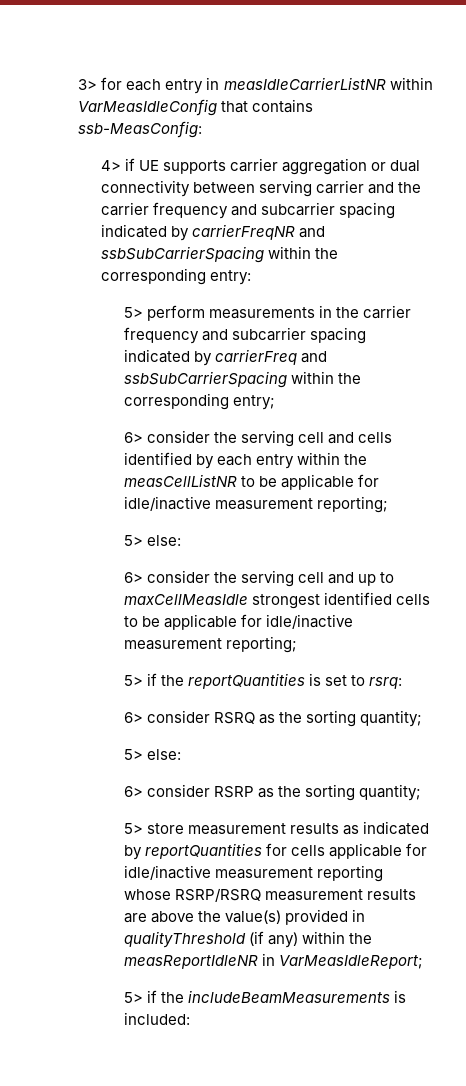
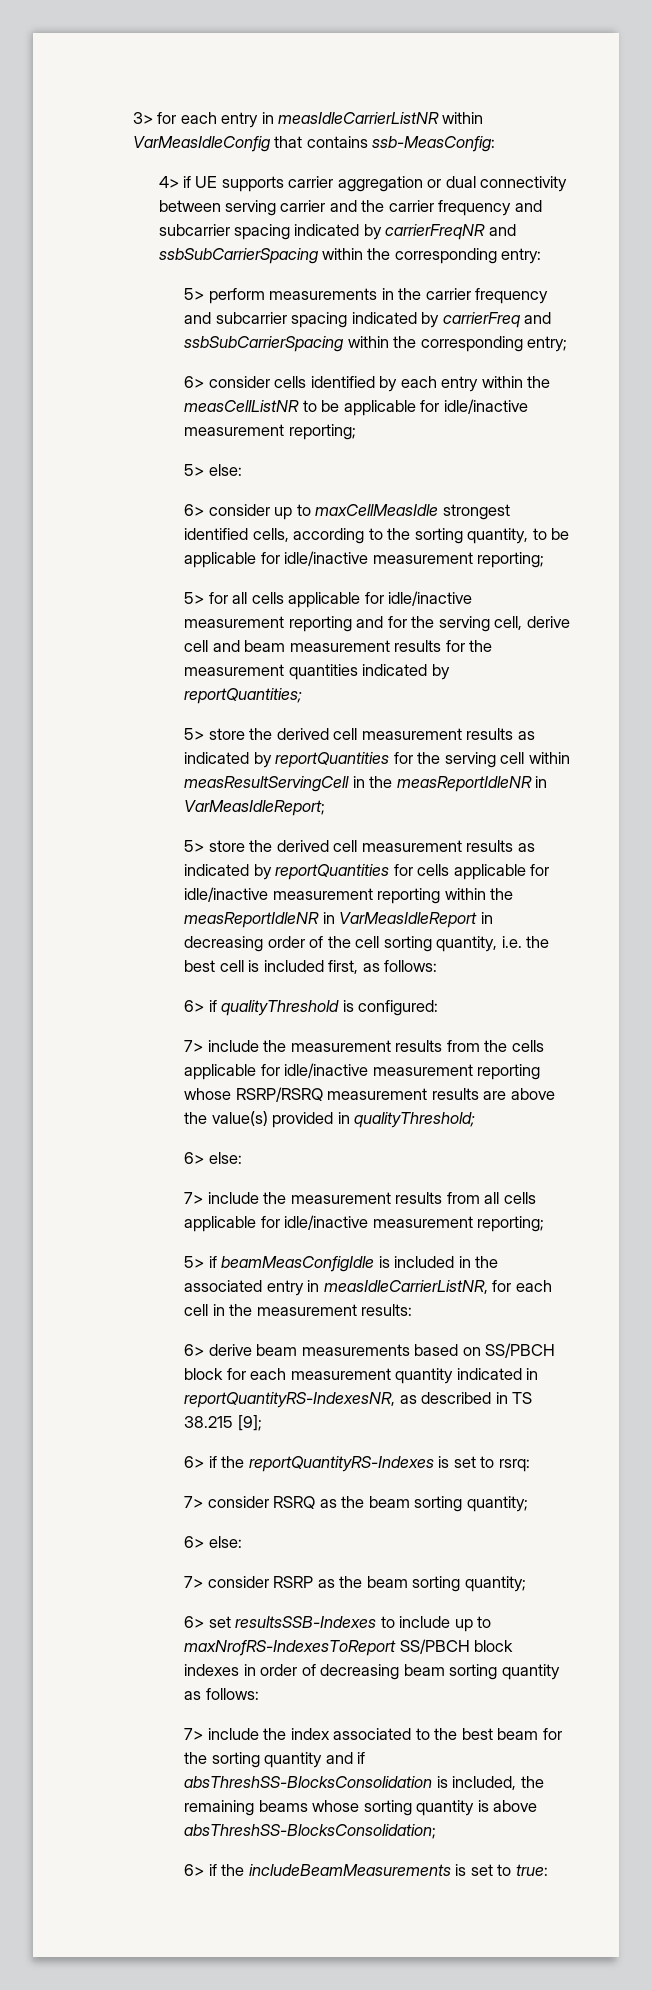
- 6> consider the serving cell and cells identified by each entry within the measCellListNR to be applicable for idle/inactive measurement reporting;
+ 6> consider cells identified by each entry within the measCellListNR to be applicable for idle/inactive measurement reporting;
- 6> consider the serving cell and up to maxCellMeasIdle strongest identified cells to be applicable for idle/inactive measurement reporting;
- 5> if the reportQuantities is set to rsrq:
- 6> consider RSRQ as the sorting quantity;
- 5> else:
- 6> consider RSRP as the sorting quantity;
- 5> store measurement results as indicated by reportQuantities for cells applicable for idle/inactive measurement reporting whose RSRP/RSRQ measurement results are above the value(s) provided in qualityThreshold (if any) within the measReportIdleNR in VarMeasIdleReport;
- 5> if the includeBeamMeasurements is included:
+ 6> consider up to maxCellMeasIdle strongest identified cells, according to the sorting quantity, to be applicable for idle/inactive measurement reporting;
+ 5> for all cells applicable for idle/inactive measurement reporting and for the serving cell, derive cell and beam measurement results for the measurement quantities indicated by reportQuantities;
+ 5> store the derived cell measurement results as indicated by reportQuantities for the serving cell within measResultServingCell in the measReportIdleNR in VarMeasIdleReport;
+ 5> store the derived cell measurement results as indicated by reportQuantities for cells applicable for idle/inactive measurement reporting within the measReportIdleNR in VarMeasIdleReport in decreasing order of the cell sorting quantity, i.e. the best cell is included first, as follows:
+ 6> if qualityThreshold is configured:
+ 7> include the measurement results from the cells applicable for idle/inactive measurement reporting whose RSRP/RSRQ measurement results are above the value(s) provided in qualityThreshold;
+ 6> else:
+ 7> include the measurement results from all cells applicable for idle/inactive measurement reporting;
+ 5> if beamMeasConfigIdle is included in the associated entry in measIdleCarrierListNR, for each cell in the measurement results:
+ 6> derive beam measurements based on SS/PBCH block for each measurement quantity indicated in reportQuantityRS-IndexesNR, as described in TS 38.215 [9];
+ 6> if the reportQuantityRS-Indexes is set to rsrq:
+ 7> consider RSRQ as the beam sorting quantity;
+ 6> else:
+ 7> consider RSRP as the beam sorting quantity;
+ 6> set resultsSSB-Indexes to include up to maxNrofRS-IndexesToReport SS/PBCH block indexes in order of decreasing beam sorting quantity as follows:
+ 7> include the index associated to the best beam for the sorting quantity and if absThreshSS-BlocksConsolidation is included, the remaining beams whose sorting quantity is above absThreshSS-BlocksConsolidation;
+ 6> if the includeBeamMeasurements is set to true:

